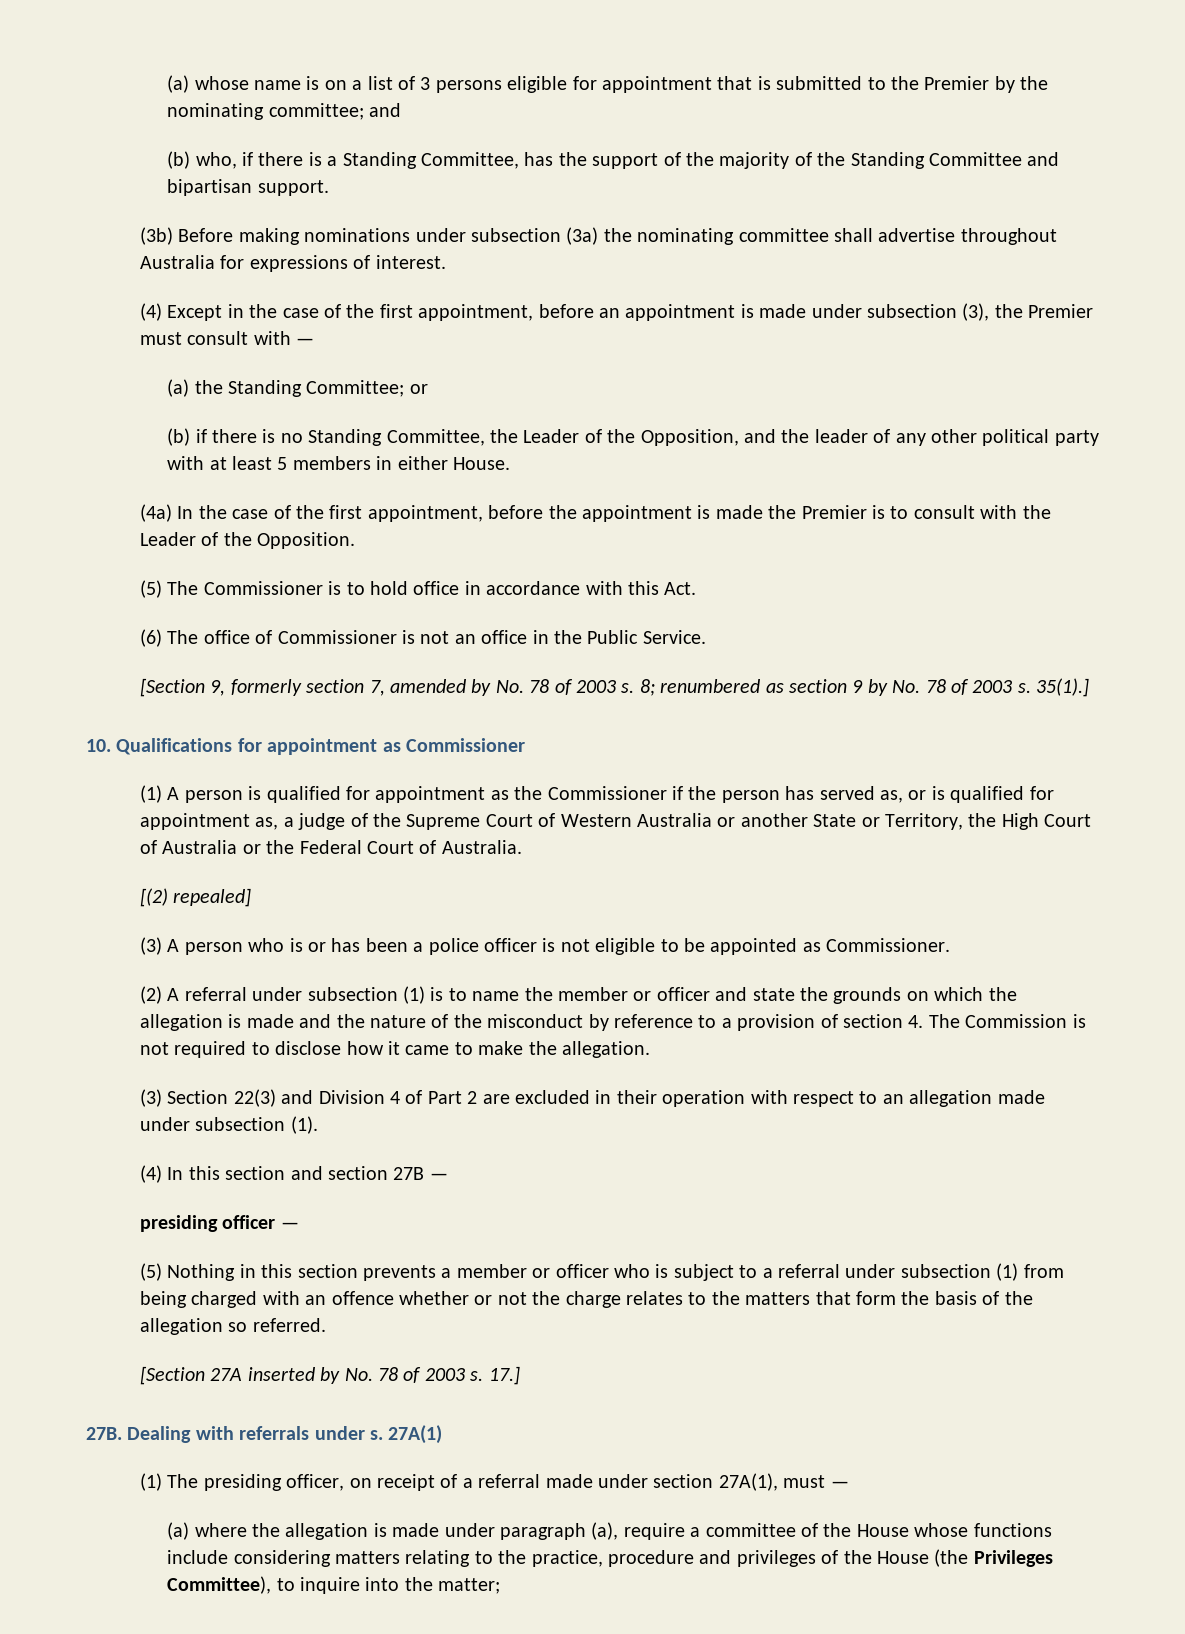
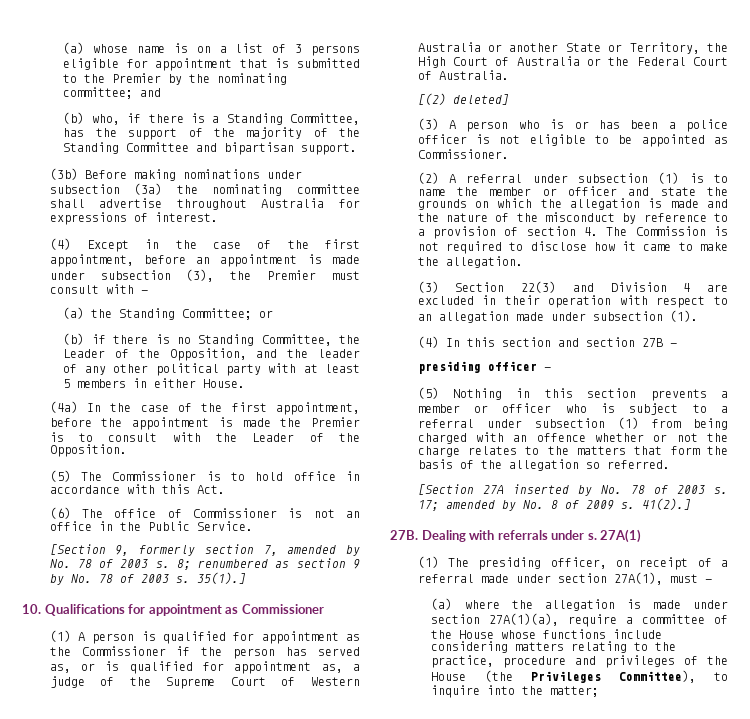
- [(2) repealed]
+ [(2) deleted]
- (3) Section 22(3) and Division 4 of Part 2 are excluded in their operation with respect to an allegation made under subsection (1).
+ (3) Section 22(3) and Division 4 are excluded in their operation with respect to an allegation made under subsection (1).
- 17.]
+ 17; amended by No. 8 of 2009 s. 41(2).]
- (a) where the allegation is made under paragraph (a), require a committee of the House whose functions include considering matters relating to the practice, procedure and privileges of the House (the Privileges Committee), to inquire into the matter;
+ (a) where the allegation is made under section 27A(1)(a), require a committee of the House whose functions include considering matters relating to the practice, procedure and privileges of the House (the Privileges Committee), to inquire into the matter;

